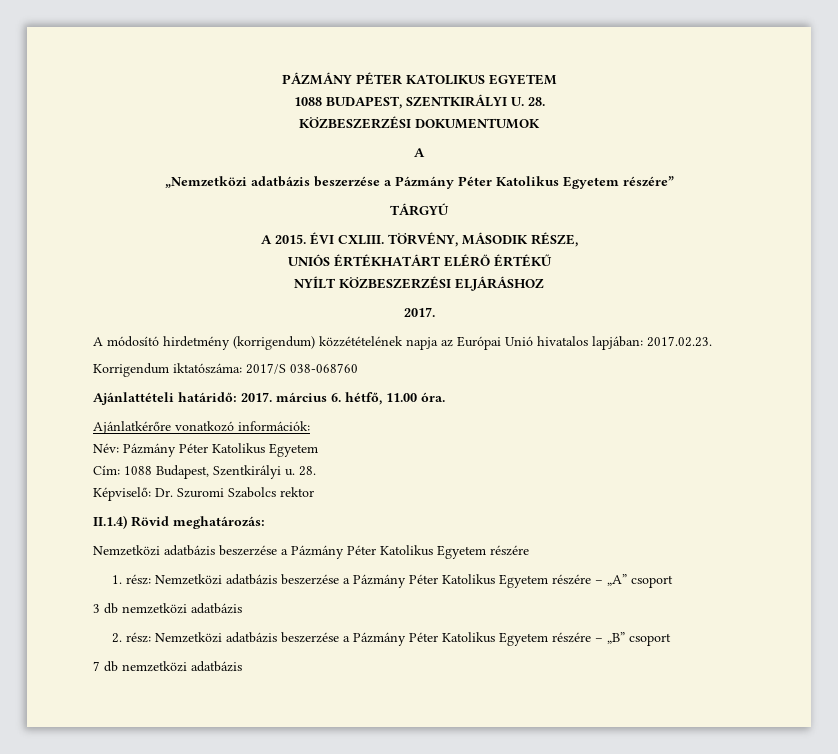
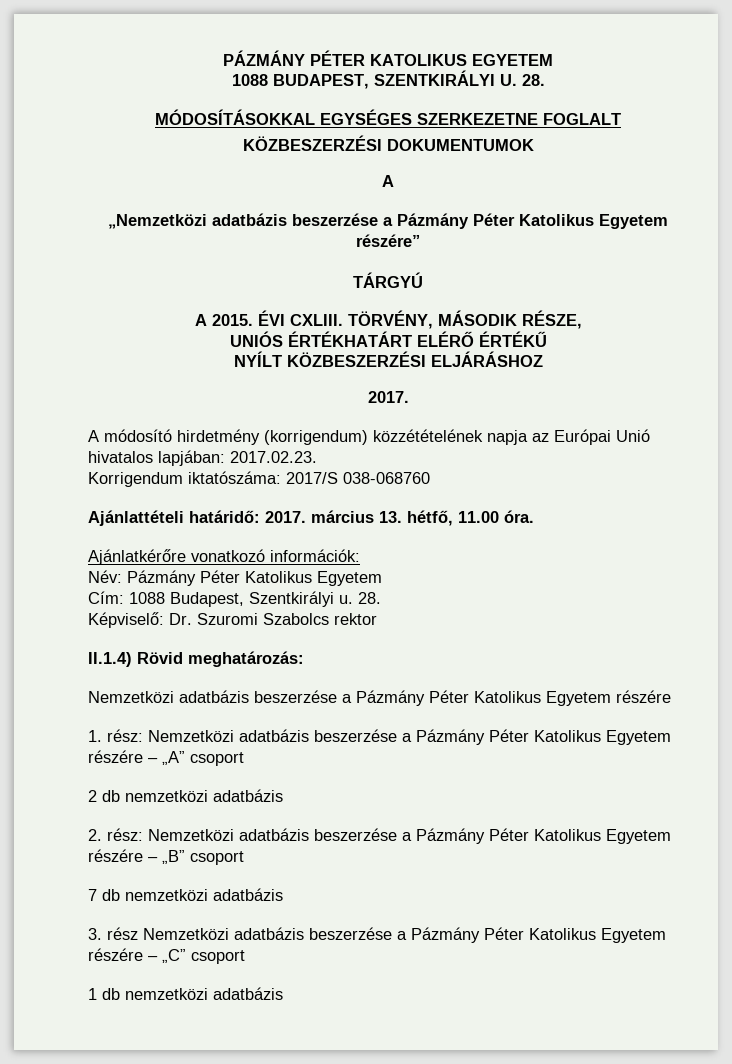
+ MÓDOSÍTÁSOKKAL EGYSÉGES SZERKEZETNE FOGLALT
- Ajánlattételi határidő: 2017. március 6. hétfő, 11.00 óra.
+ Ajánlattételi határidő: 2017. március 13. hétfő, 11.00 óra.
- 3 db nemzetközi adatbázis
+ 2 db nemzetközi adatbázis
+ 3. rész Nemzetközi adatbázis beszerzése a Pázmány Péter Katolikus Egyetem részére – „C” csoport
+ 1 db nemzetközi adatbázis

